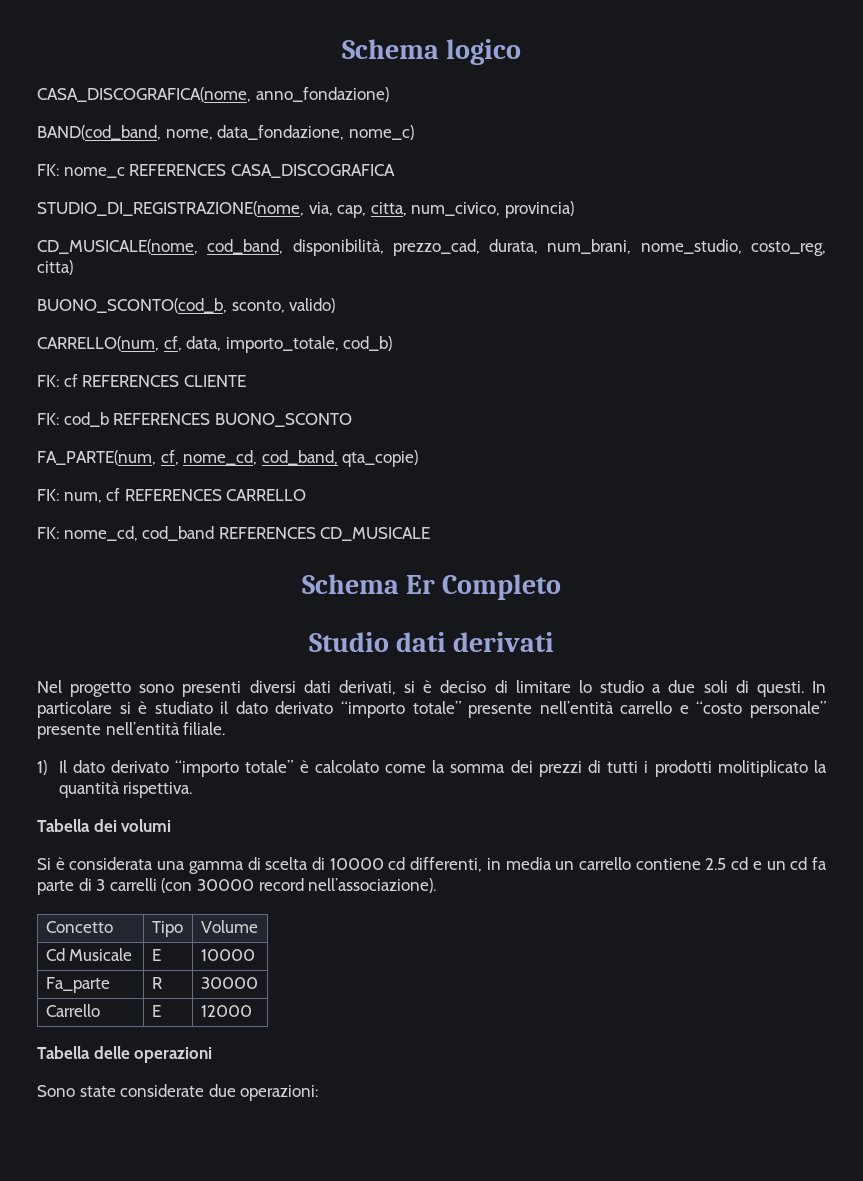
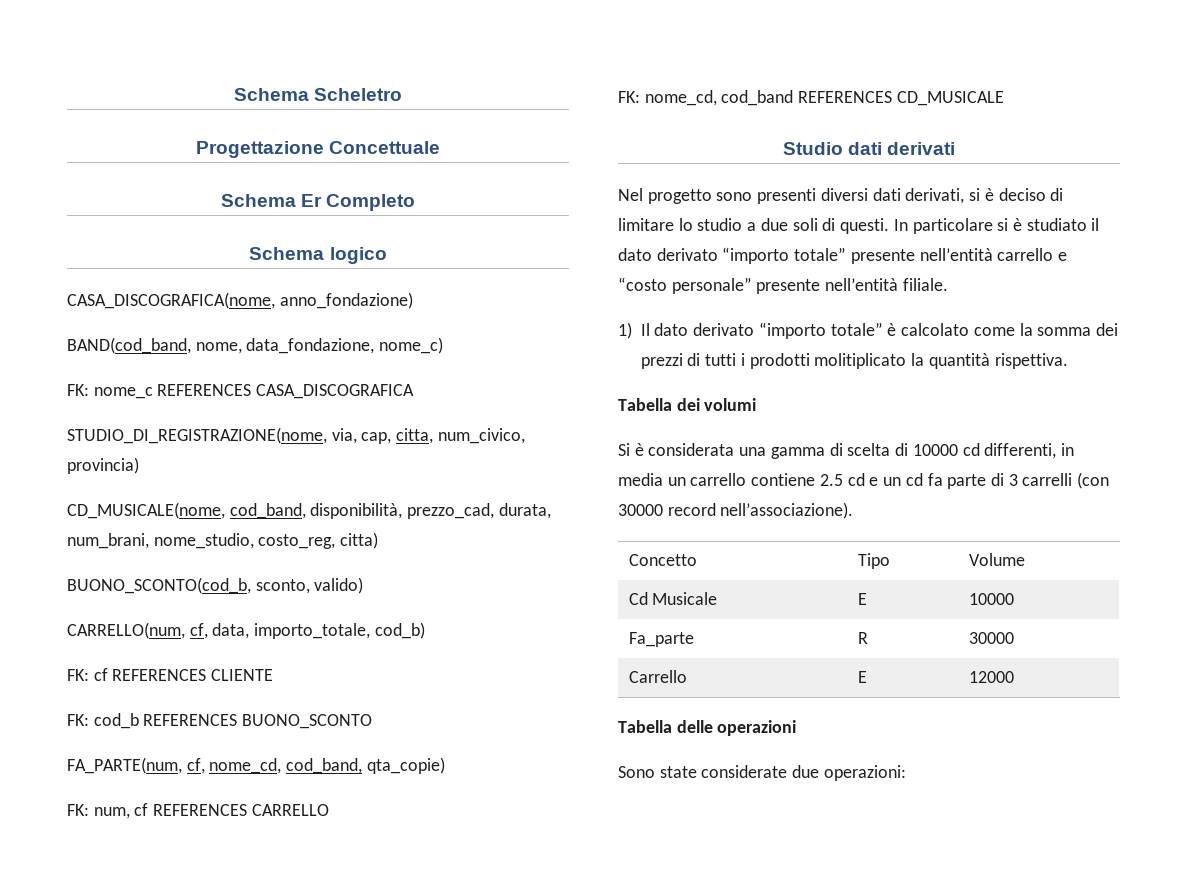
+ Schema Scheletro
+ Progettazione Concettuale
+ Schema Er Completo
- Schema Er Completo

